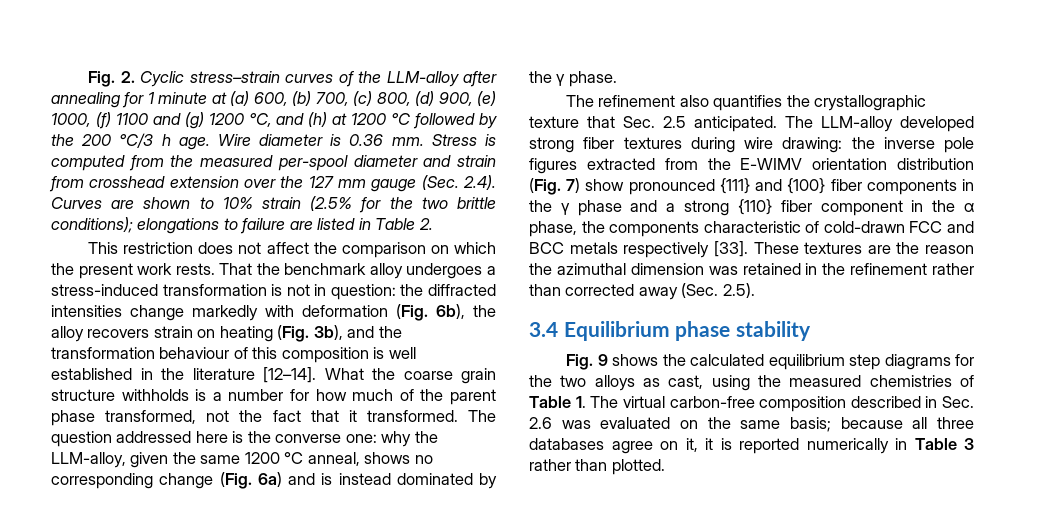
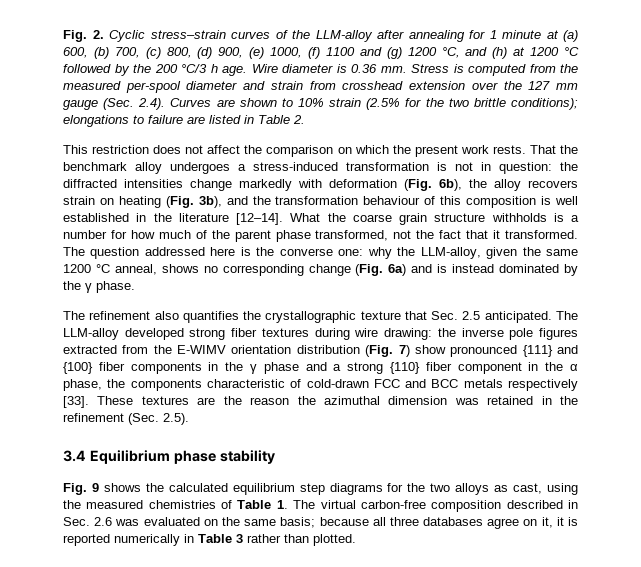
- These textures are the reason the azimuthal dimension was retained in the refinement rather than corrected away (Sec. 2.5).
+ These textures are the reason the azimuthal dimension was retained in the refinement (Sec. 2.5).

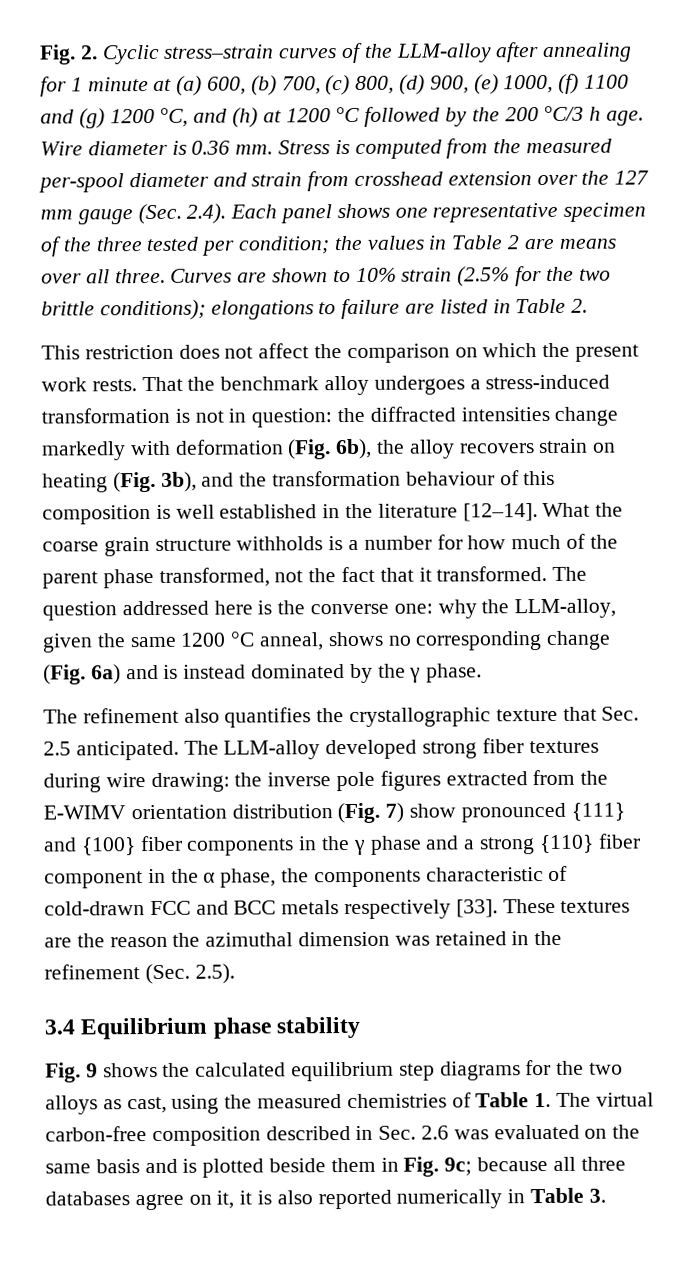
- Stress is computed from the measured per-spool diameter and strain from crosshead extension over the 127 mm gauge (Sec. 2.4). Curves are shown to 10% strain (2.5% for the two brittle conditions); elongations to failure are listed in Table 2.
+ Stress is computed from the measured per-spool diameter and strain from crosshead extension over the 127 mm gauge (Sec. 2.4). Each panel shows one representative specimen of the three tested per condition; the values in Table 2 are means over all three. Curves are shown to 10% strain (2.5% for the two brittle conditions); elongations to failure are listed in Table 2.
- Fig. 9 shows the calculated equilibrium step diagrams for the two alloys as cast, using the measured chemistries of Table 1. The virtual carbon-free composition described in Sec. 2.6 was evaluated on the same basis; because all three databases agree on it, it is reported numerically in Table 3 rather than plotted.
+ Fig. 9 shows the calculated equilibrium step diagrams for the two alloys as cast, using the measured chemistries of Table 1. The virtual carbon-free composition described in Sec. 2.6 was evaluated on the same basis and is plotted beside them in Fig. 9c; because all three databases agree on it, it is also reported numerically in Table 3.

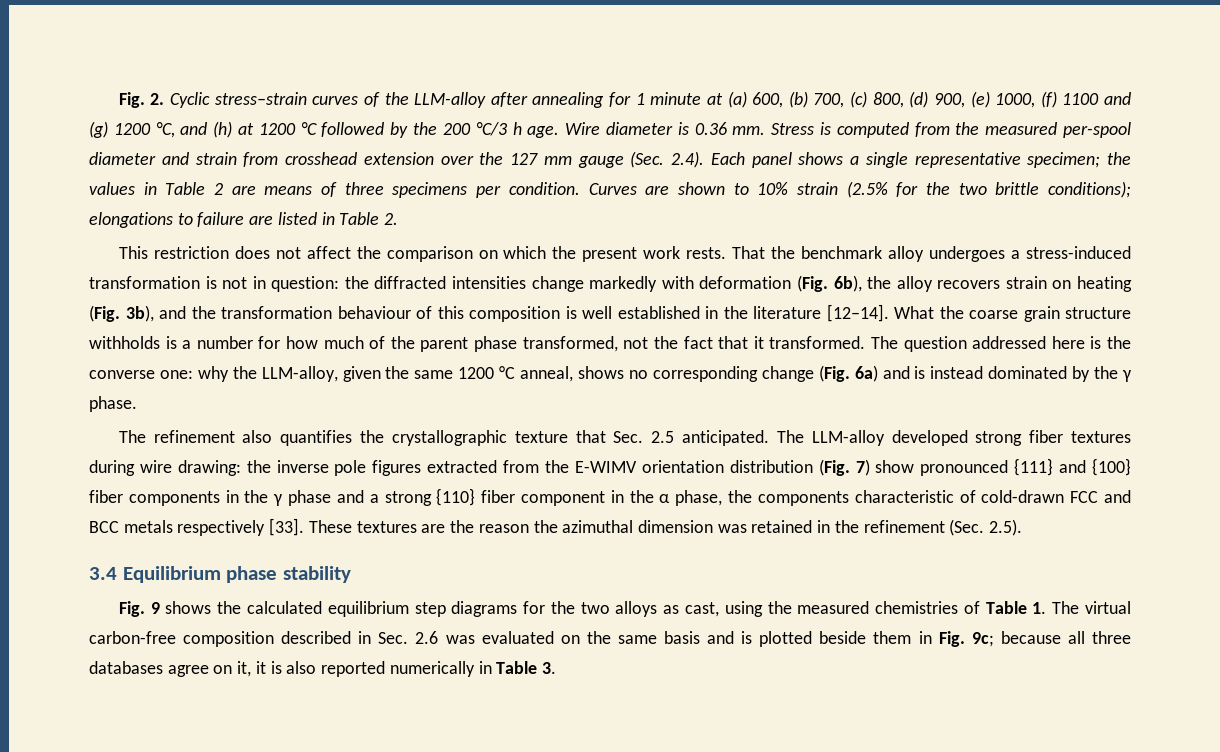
- Stress is computed from the measured per-spool diameter and strain from crosshead extension over the 127 mm gauge (Sec. 2.4). Each panel shows one representative specimen of the three tested per condition; the values in Table 2 are means over all three.
+ Stress is computed from the measured per-spool diameter and strain from crosshead extension over the 127 mm gauge (Sec. 2.4). Each panel shows a single representative specimen; the values in Table 2 are means of three specimens per condition.

